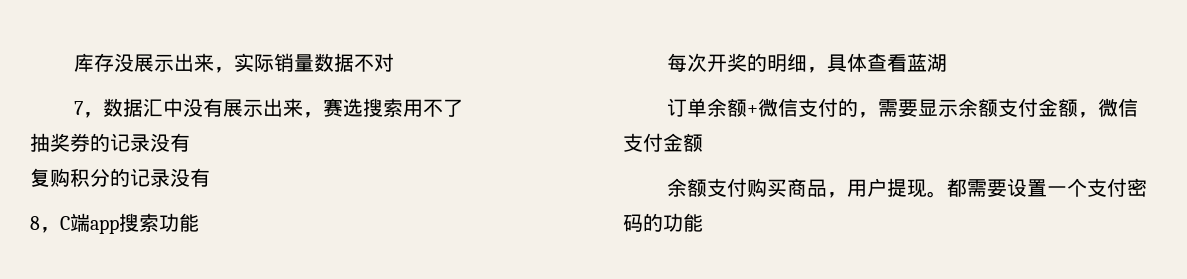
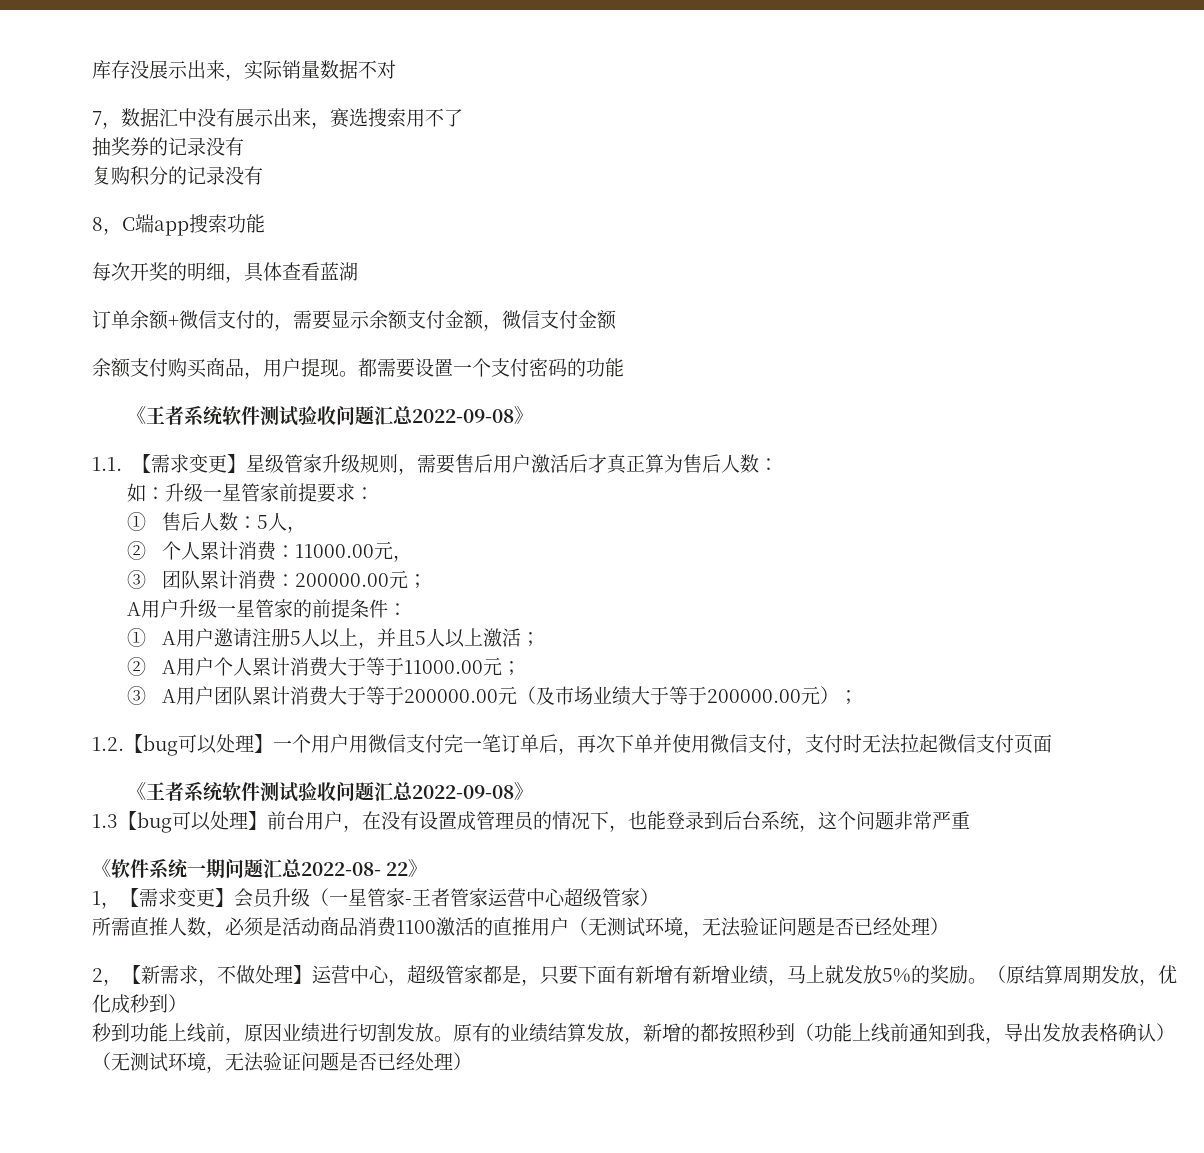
  都需要设置一个支付密码的功能
+ 《王者系统软件测试验收问题汇总2022-09-08》
+ 1.1.【需求变更】星级管家升级规则，需要售后用户激活后才真正算为售后人数：
+ 如：升级一星管家前提要求：
+ ①售后人数：5人，
+ ②个人累计消费：11000.00元，
+ ③团队累计消费：200000.00元；
+ A用户升级一星管家的前提条件：
+ ① A用户邀请注册5人以上，并且5人以上激活；
+ ② A用户个人累计消费大于等于11000.00元；
+ ③ A用户团队累计消费大于等于200000.00元（及市场业绩大于等于200000.00元）；
+ 1.2.【bug可以处理】一个用户用微信支付完一笔订单后，再次下单并使用微信支付，支付时无法拉起微信支付页面
+ 《王者系统软件测试验收问题汇总2022-09-08》
+ 1.3【bug可以处理】前台用户，在没有设置成管理员的情况下，也能登录到后台系统，这个问题非常严重
+ 《软件系统一期问题汇总2022-08- 22》
+ 1，【需求变更】会员升级（一星管家-王者管家运营中心超级管家）
+ 所需直推人数，必须是活动商品消费1100激活的直推用户（无测试环境，无法验证问题是否已经处理）
+ 2，【新需求，不做处理】运营中心，超级管家都是，只要下面有新增有新增业绩，马上就发放5%的奖励。（原结算周期发放，优化成秒到）
+ 秒到功能上线前，原因业绩进行切割发放。原有的业绩结算发放，新增的都按照秒到（功能上线前通知到我，导出发放表格确认）（无测试环境，无法验证问题是否已经处理）

